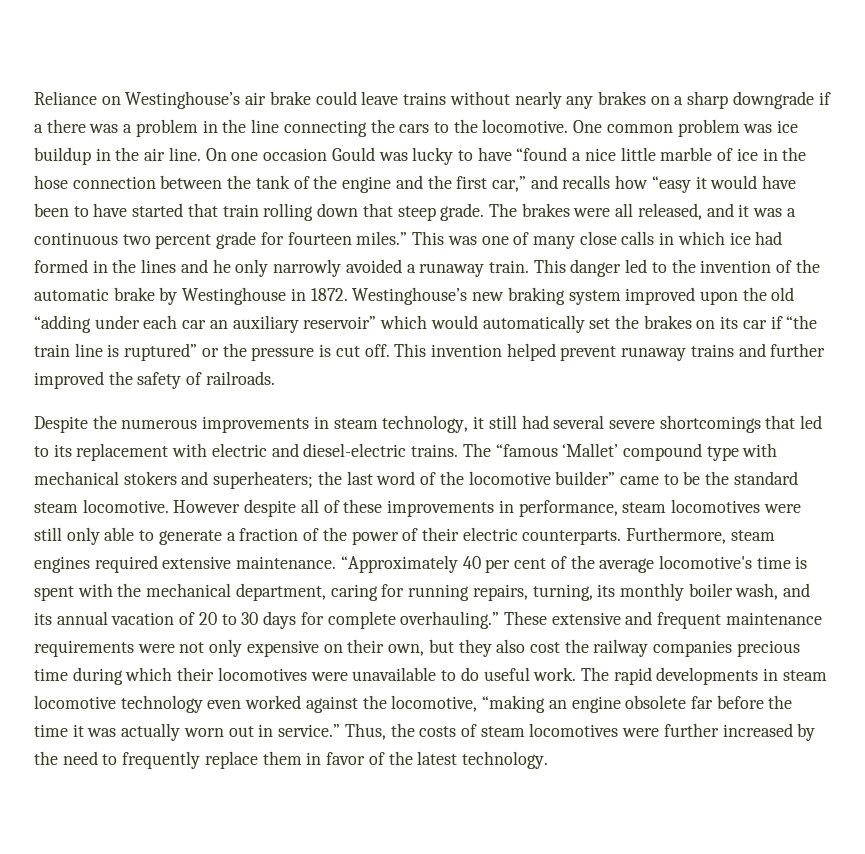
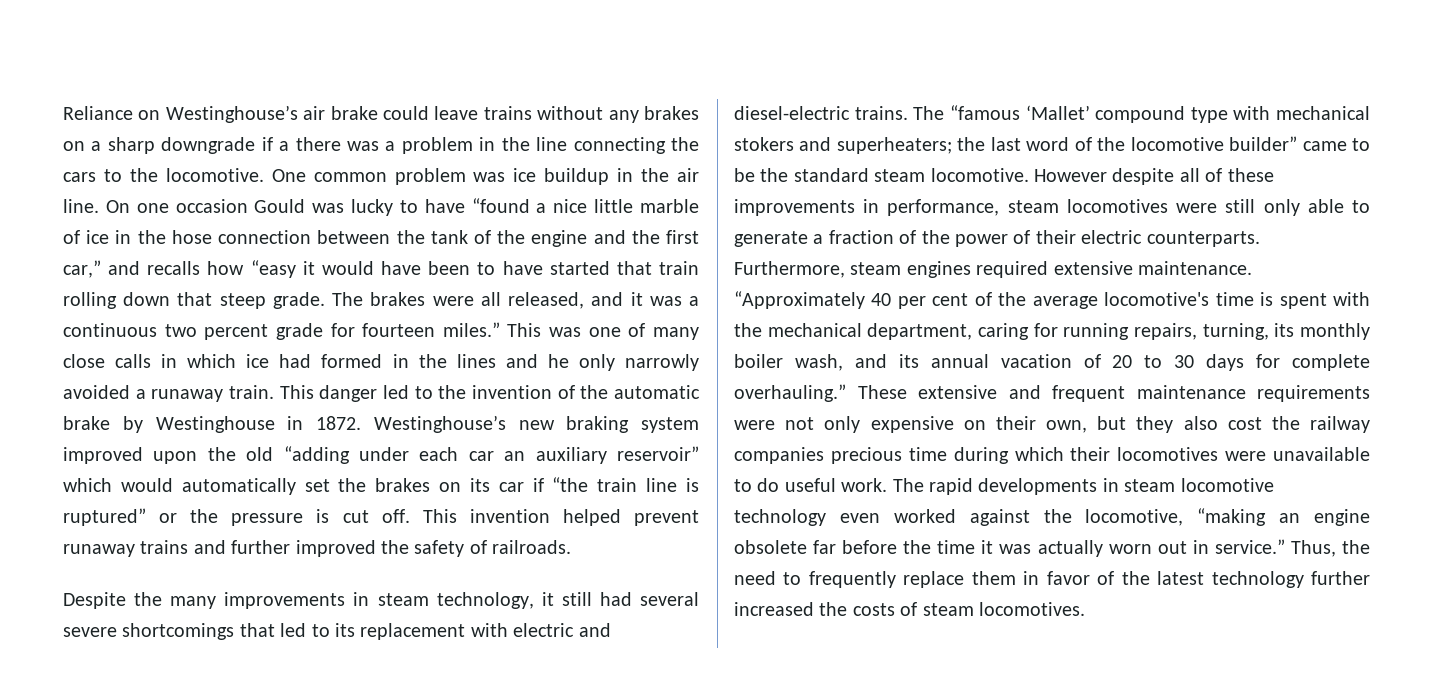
- Reliance on Westinghouse’s air brake could leave trains without nearly any brakes on a sharp downgrade if a there was a problem in the line connecting the cars to the locomotive.
+ Reliance on Westinghouse’s air brake could leave trains without any brakes on a sharp downgrade if a there was a problem in the line connecting the cars to the locomotive.
- Despite the numerous improvements in steam technology, it still had several severe shortcomings that led to its replacement with electric and diesel-electric trains.
+ Despite the many improvements in steam technology, it still had several severe shortcomings that led to its replacement with electric and diesel-electric trains.
- Thus, the costs of steam locomotives were further increased by the need to frequently replace them in favor of the latest technology.
+ Thus, the need to frequently replace them in favor of the latest technology further increased the costs of steam locomotives.

